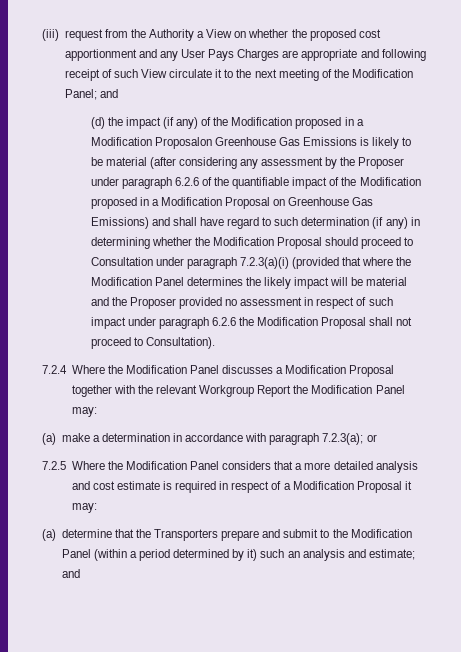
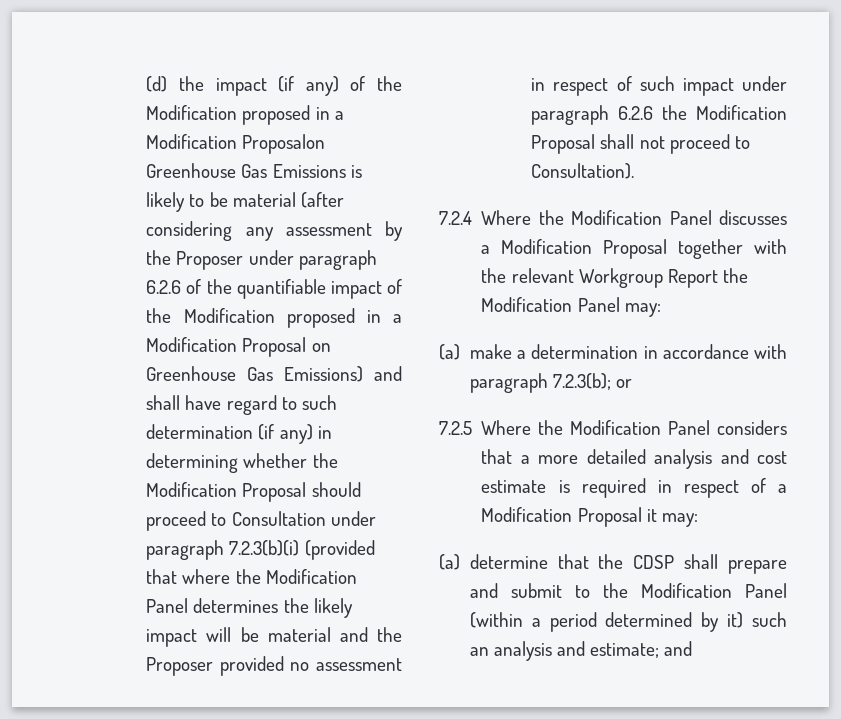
- (iii) request from the Authority a View on whether the proposed cost apportionment and any User Pays Charges are appropriate and following receipt of such View circulate it to the next meeting of the Modification Panel; and
- (d) the impact (if any) of the Modification proposed in a Modification Proposalon Greenhouse Gas Emissions is likely to be material (after considering any assessment by the Proposer under paragraph 6.2.6 of the quantifiable impact of the Modification proposed in a Modification Proposal on Greenhouse Gas Emissions) and shall have regard to such determination (if any) in determining whether the Modification Proposal should proceed to Consultation under paragraph 7.2.3(a)(i) (provided that where the Modification Panel determines the likely impact will be material and the Proposer provided no assessment in respect of such impact under paragraph 6.2.6 the Modification Proposal shall not proceed to Consultation).
+ (d) the impact (if any) of the Modification proposed in a Modification Proposalon Greenhouse Gas Emissions is likely to be material (after considering any assessment by the Proposer under paragraph 6.2.6 of the quantifiable impact of the Modification proposed in a Modification Proposal on Greenhouse Gas Emissions) and shall have regard to such determination (if any) in determining whether the Modification Proposal should proceed to Consultation under paragraph 7.2.3(b)(i) (provided that where the Modification Panel determines the likely impact will be material and the Proposer provided no assessment in respect of such impact under paragraph 6.2.6 the Modification Proposal shall not proceed to Consultation).
- (a) make a determination in accordance with paragraph 7.2.3(a); or
+ (a) make a determination in accordance with paragraph 7.2.3(b); or
- (a) determine that the Transporters prepare and submit to the Modification Panel (within a period determined by it) such an analysis and estimate; and
+ (a) determine that the CDSP shall prepare and submit to the Modification Panel (within a period determined by it) such an analysis and estimate; and

